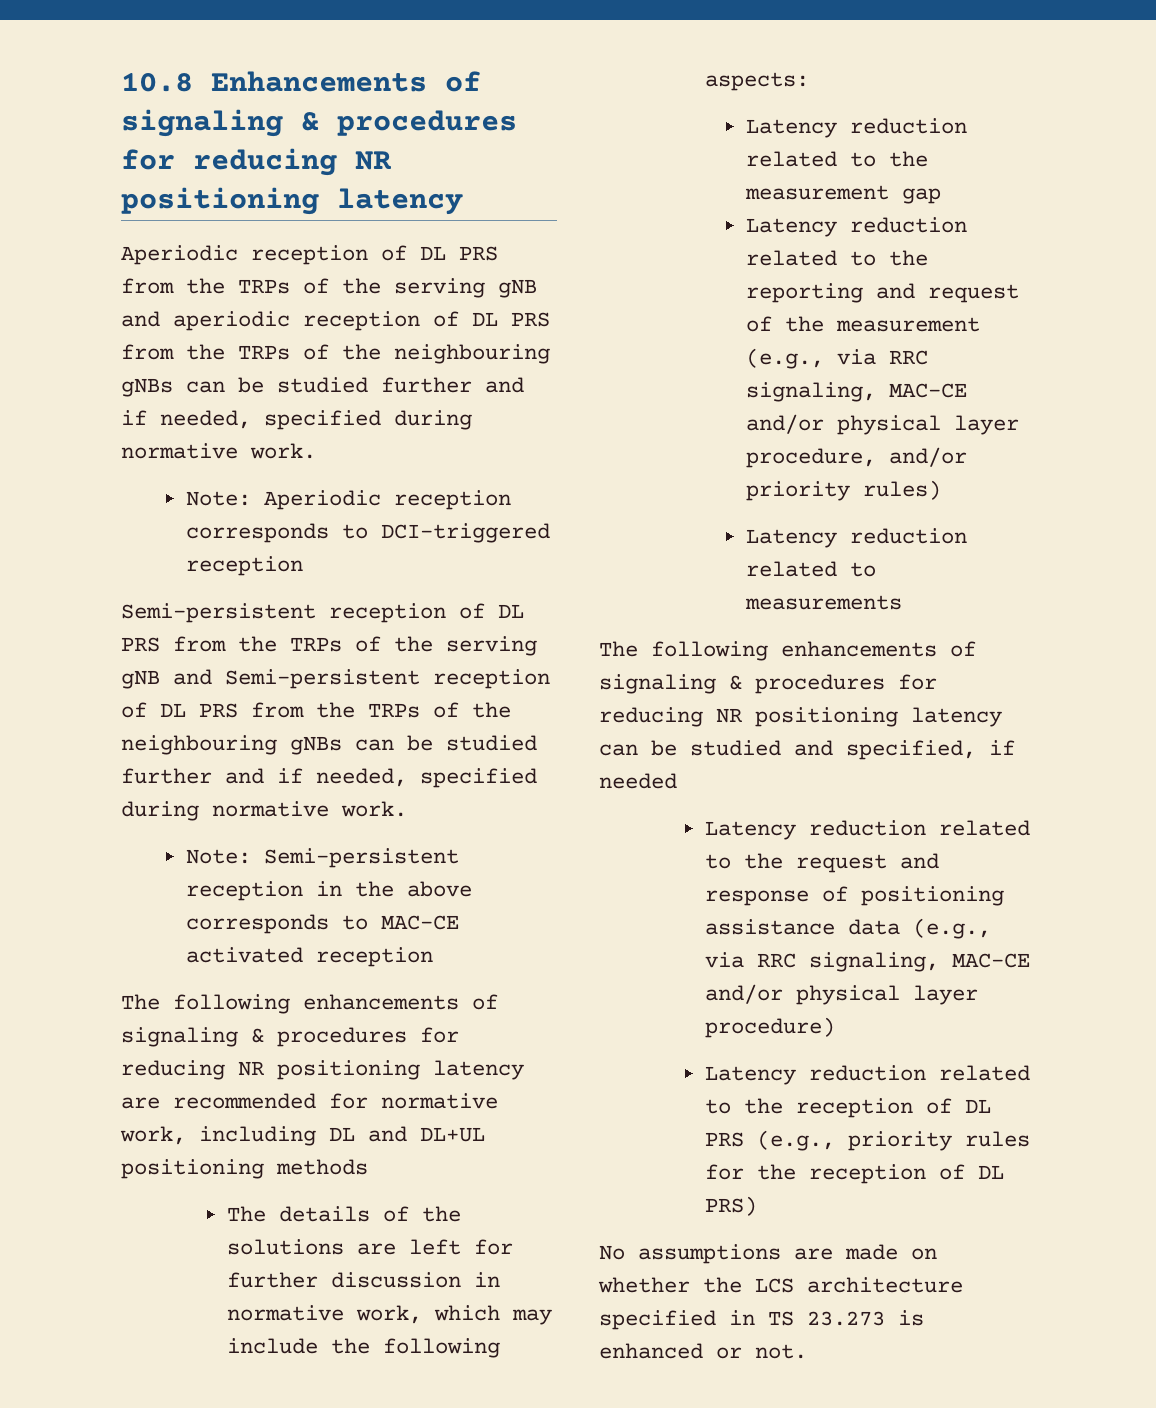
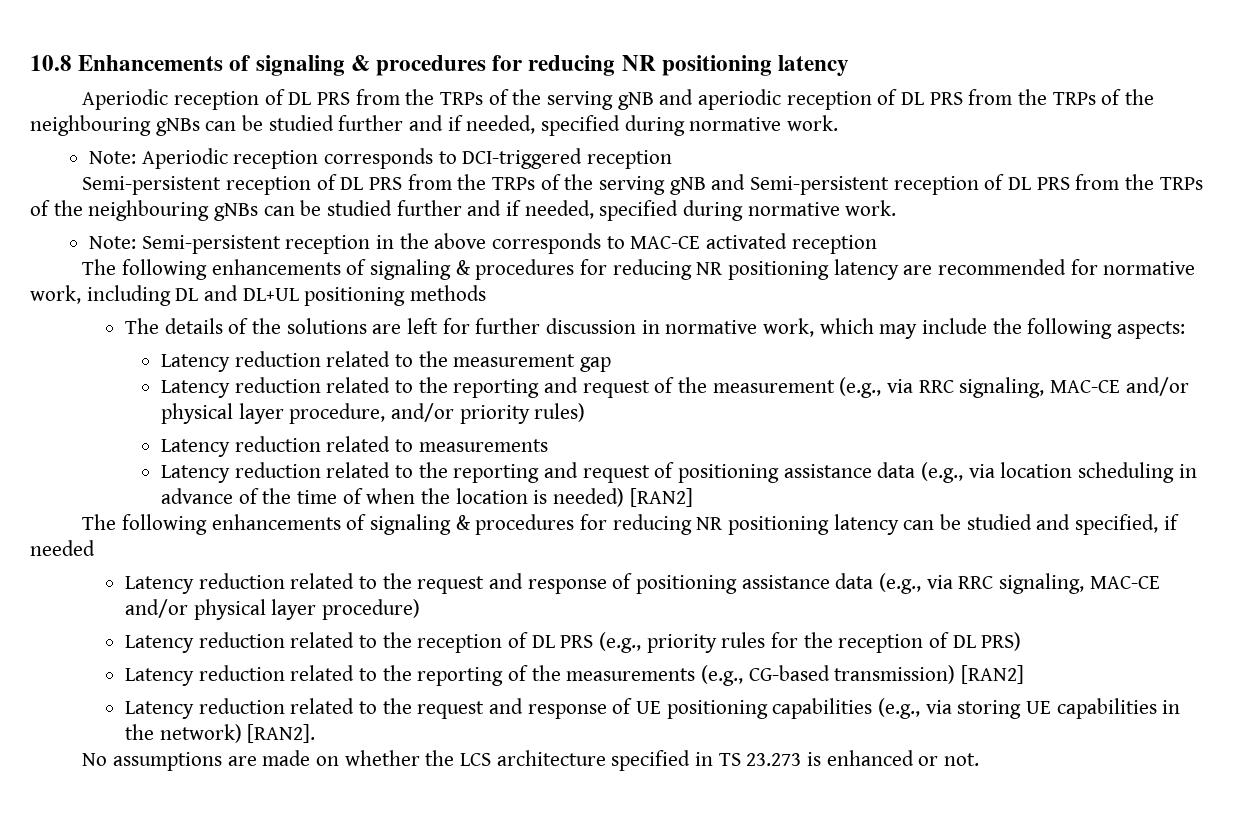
+ Latency reduction related to the reporting and request of positioning assistance data (e.g., via location scheduling in advance of the time of when the location is needed) [RAN2]
+ Latency reduction related to the reporting of the measurements (e.g., CG-based transmission) [RAN2]
+ Latency reduction related to the request and response of UE positioning capabilities (e.g., via storing UE capabilities in the network) [RAN2].

